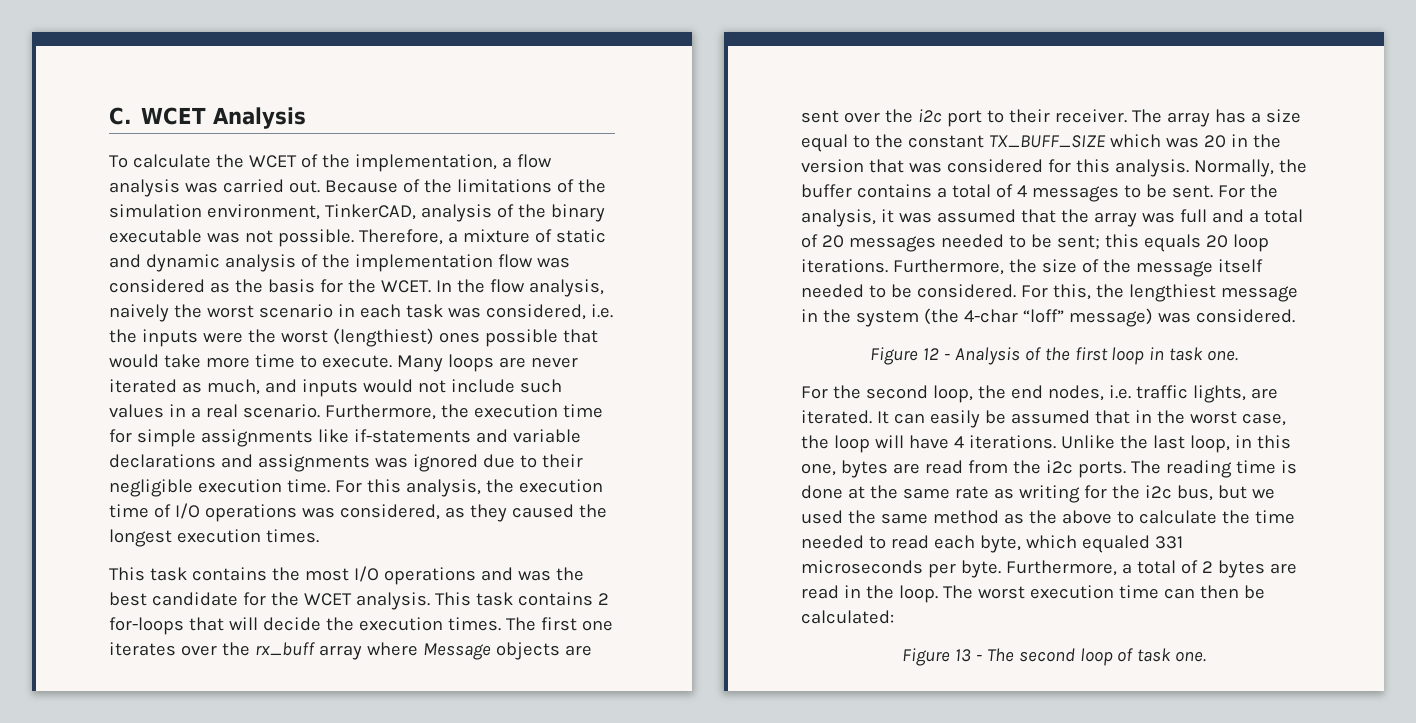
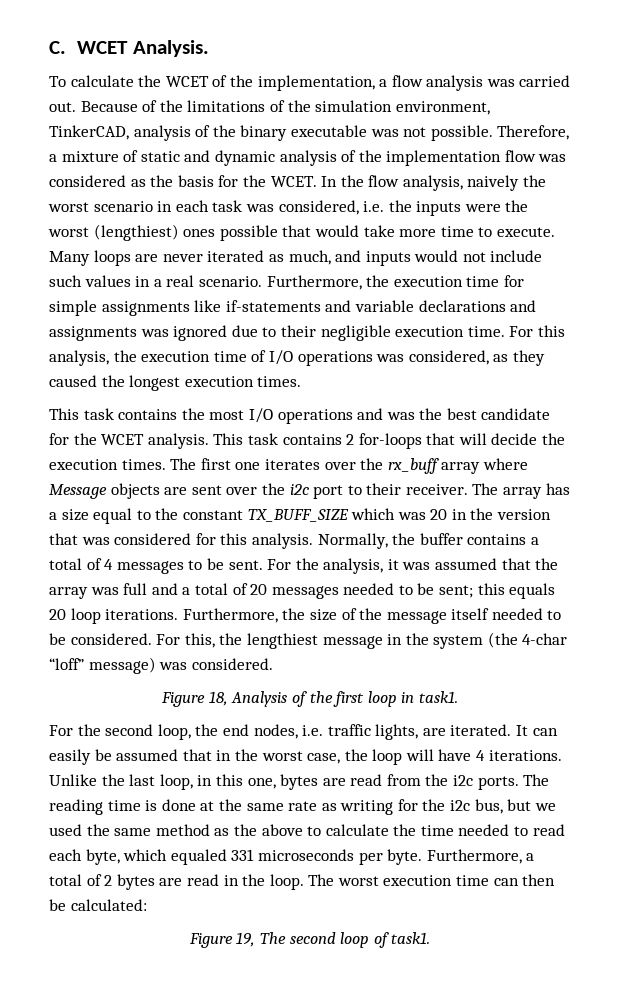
- C. WCET Analysis
+ C. WCET Analysis.
- Figure 12 - Analysis of the first loop in task one.
+ Figure 18, Analysis of the first loop in task1.
- Figure 13 - The second loop of task one.
+ Figure 19, The second loop of task1.

